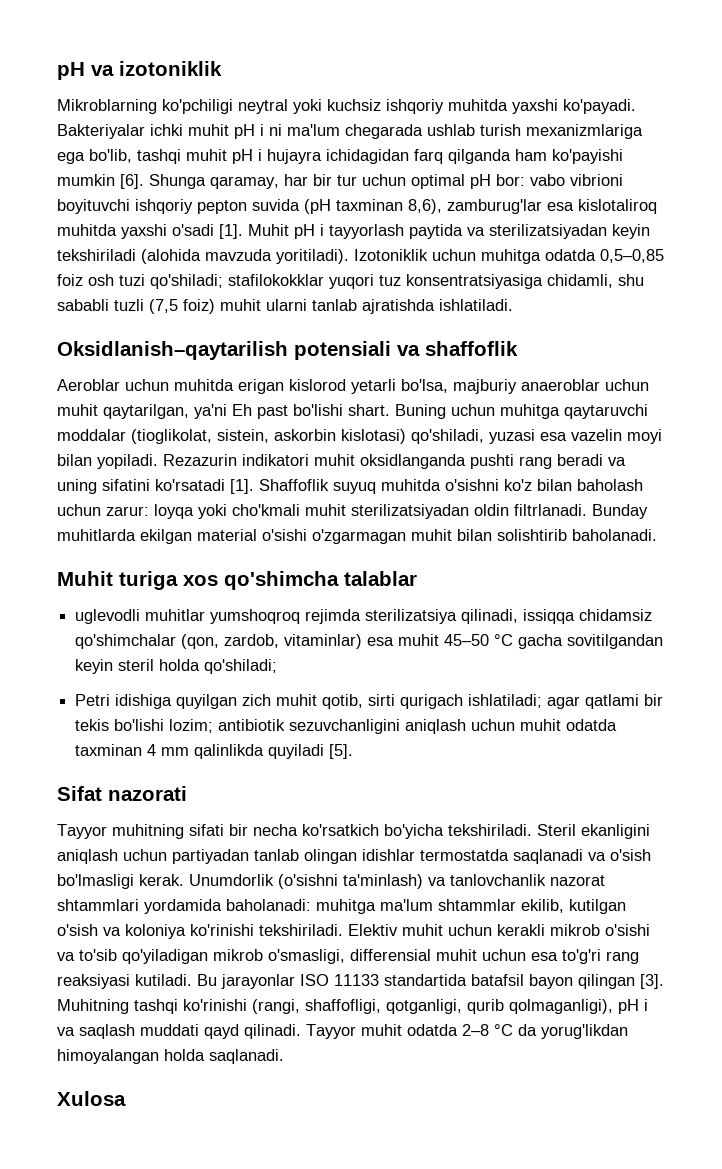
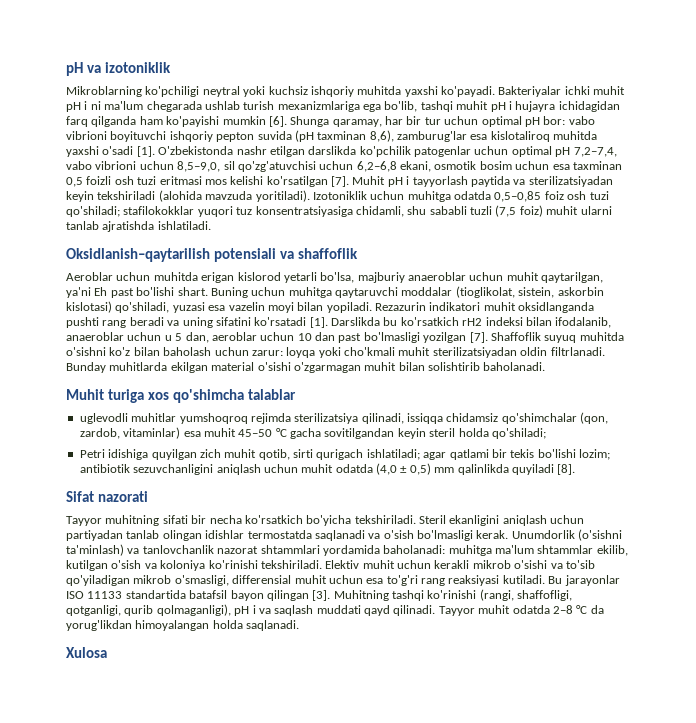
+ O'zbekistonda nashr etilgan darslikda ko'pchilik patogenlar uchun optimal pH 7,2–7,4, vabo vibrioni uchun 8,5–9,0, sil qo'zg'atuvchisi uchun 6,2–6,8 ekani, osmotik bosim uchun esa taxminan 0,5 foizli osh tuzi eritmasi mos kelishi ko'rsatilgan [7].
+ Darslikda bu ko'rsatkich rH2 indeksi bilan ifodalanib, anaeroblar uchun u 5 dan, aeroblar uchun 10 dan past bo'lmasligi yozilgan [7].
- Petri idishiga quyilgan zich muhit qotib, sirti qurigach ishlatiladi; agar qatlami bir tekis bo'lishi lozim; antibiotik sezuvchanligini aniqlash uchun muhit odatda taxminan 4 mm qalinlikda quyiladi [5].
+ Petri idishiga quyilgan zich muhit qotib, sirti qurigach ishlatiladi; agar qatlami bir tekis bo'lishi lozim; antibiotik sezuvchanligini aniqlash uchun muhit odatda (4,0 ± 0,5) mm qalinlikda quyiladi [8].

